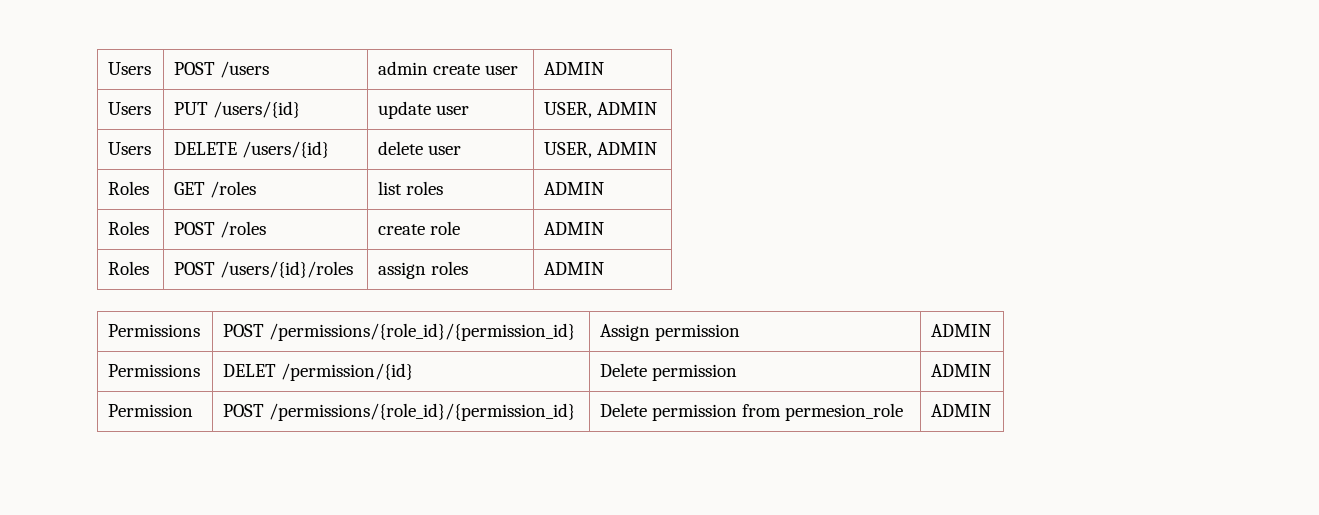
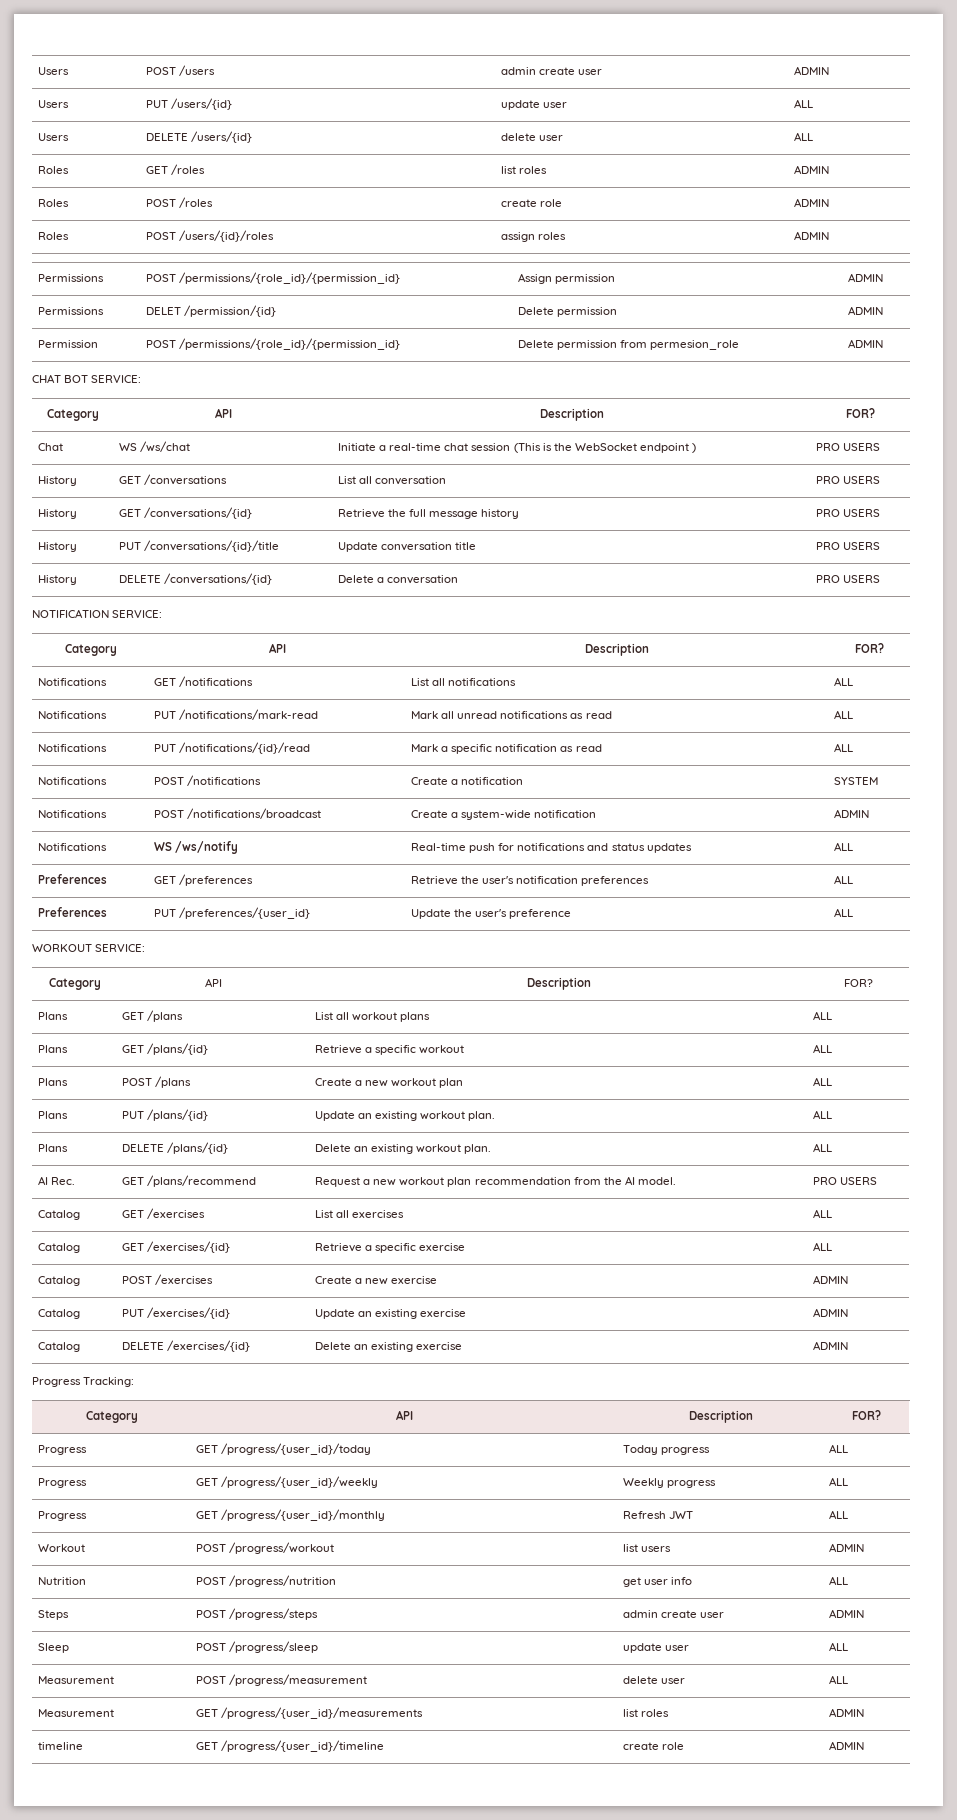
- Users | PUT /users/{id} | update user | USER, ADMIN
+ Users | PUT /users/{id} | update user | ALL
- Users | DELETE /users/{id} | delete user | USER, ADMIN
+ Users | DELETE /users/{id} | delete user | ALL
+ CHAT BOT SERVICE:
+ Category | API | Description | FOR?
+ Chat | WS /ws/chat | Initiate a real-time chat session (This is the WebSocket endpoint ) | PRO USERS
+ History | GET /conversations | List all conversation | PRO USERS
+ History | GET /conversations/{id} | Retrieve the full message history | PRO USERS
+ History | PUT /conversations/{id}/title | Update conversation title | PRO USERS
+ History | DELETE /conversations/{id} | Delete a conversation | PRO USERS
+ NOTIFICATION SERVICE:
+ Category | API | Description | FOR?
+ Notifications | GET /notifications | List all notifications | ALL
+ Notifications | PUT /notifications/mark-read | Mark all unread notifications as read | ALL
+ Notifications | PUT /notifications/{id}/read | Mark a specific notification as read | ALL
+ Notifications | POST /notifications | Create a notification | SYSTEM
+ Notifications | POST /notifications/broadcast | Create a system-wide notification | ADMIN
+ Notifications | WS /ws/notify | Real-time push for notifications and status updates | ALL
+ Preferences | GET /preferences | Retrieve the user's notification preferences | ALL
+ Preferences | PUT /preferences/{user_id} | Update the user's preference | ALL
+ WORKOUT SERVICE:
+ Category | API | Description | FOR?
+ Plans | GET /plans | List all workout plans | ALL
+ Plans | GET /plans/{id} | Retrieve a specific workout | ALL
+ Plans | POST /plans | Create a new workout plan | ALL
+ Plans | PUT /plans/{id} | Update an existing workout plan. | ALL
+ Plans | DELETE /plans/{id} | Delete an existing workout plan. | ALL
+ AI Rec. | GET /plans/recommend | Request a new workout plan recommendation from the AI model. | PRO USERS
+ Catalog | GET /exercises | List all exercises | ALL
+ Catalog | GET /exercises/{id} | Retrieve a specific exercise | ALL
+ Catalog | POST /exercises | Create a new exercise | ADMIN
+ Catalog | PUT /exercises/{id} | Update an existing exercise | ADMIN
+ Catalog | DELETE /exercises/{id} | Delete an existing exercise | ADMIN
+ Progress Tracking:
+ Category | API | Description | FOR?
+ Progress | GET /progress/{user_id}/today | Today progress | ALL
+ Progress | GET /progress/{user_id}/weekly | Weekly progress | ALL
+ Progress | GET /progress/{user_id}/monthly | Refresh JWT | ALL
+ Workout | POST /progress/workout | list users | ADMIN
+ Nutrition | POST /progress/nutrition | get user info | ALL
+ Steps | POST /progress/steps | admin create user | ADMIN
+ Sleep | POST /progress/sleep | update user | ALL
+ Measurement | POST /progress/measurement | delete user | ALL
+ Measurement | GET /progress/{user_id}/measurements | list roles | ADMIN
+ timeline | GET /progress/{user_id}/timeline | create role | ADMIN

